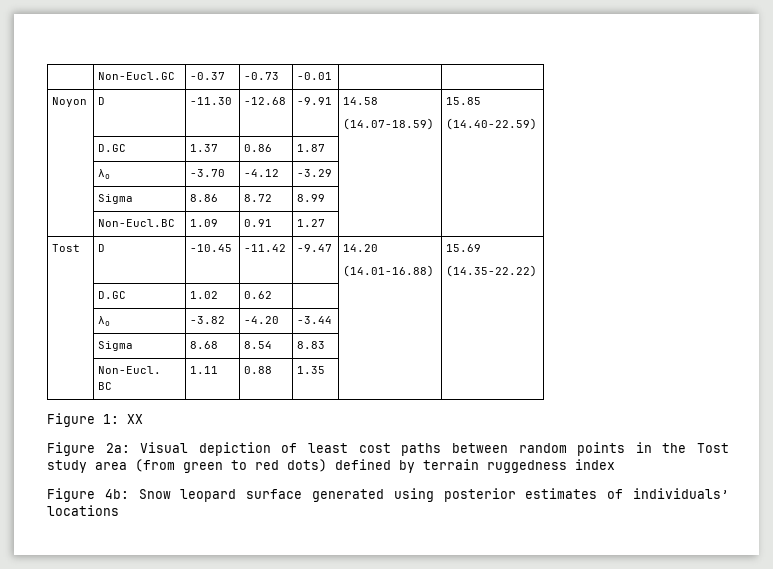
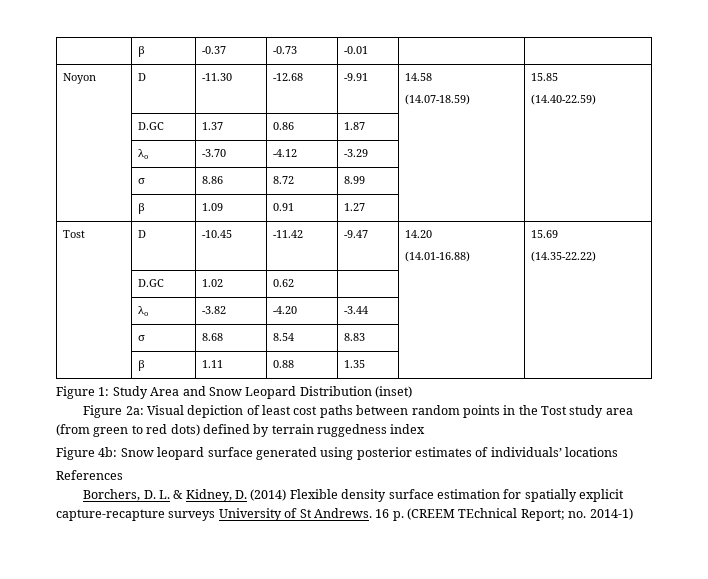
- | Non-Eucl.GC | -0.37 | -0.73 | -0.01 | |
+ | β | -0.37 | -0.73 | -0.01 | |
- | Sigma | 8.86 | 8.72 | 8.99 | |
+ | σ | 8.86 | 8.72 | 8.99 | |
- | Non-Eucl.BC | 1.09 | 0.91 | 1.27 | |
+ | β | 1.09 | 0.91 | 1.27 | |
- | Sigma | 8.68 | 8.54 | 8.83 | |
+ | σ | 8.68 | 8.54 | 8.83 | |
- | Non-Eucl. BC | 1.11 | 0.88 | 1.35 | |
+ | β | 1.11 | 0.88 | 1.35 | |
- Figure 1: XX
+ Figure 1: Study Area and Snow Leopard Distribution (inset)
+ References
+ Borchers, D. L. & Kidney, D. (2014) Flexible density surface estimation for spatially explicit capture-recapture surveys University of St Andrews. 16 p. (CREEM TEchnical Report; no. 2014-1)

